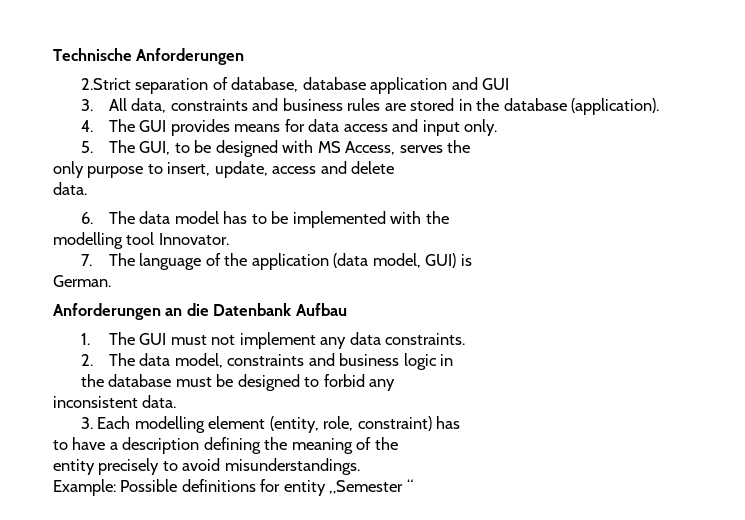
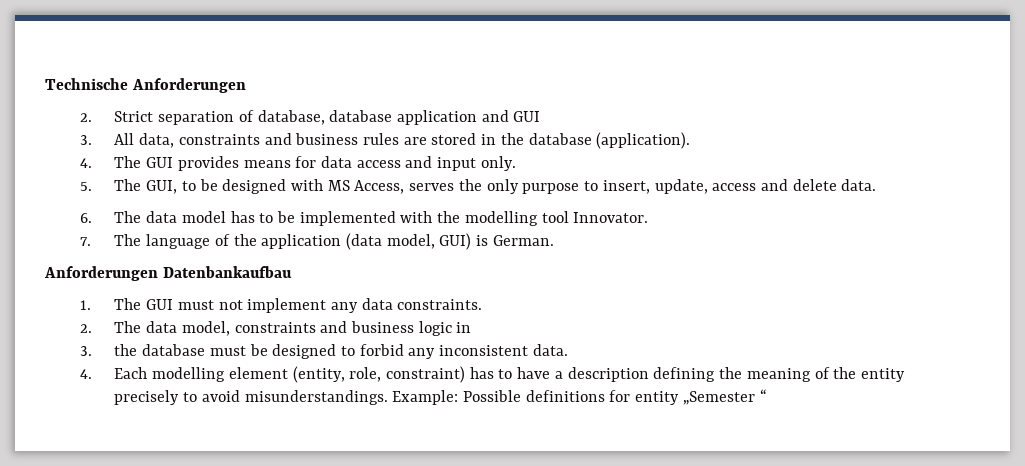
- 2.Strict separation of database, database application and GUI
+ 2. Strict separation of database, database application and GUI
- 5. The GUI, to be designed with MS Access, serves the
- only purpose to insert, update, access and delete
- data.
+ 5. The GUI, to be designed with MS Access, serves the only purpose to insert, update, access and delete data.
- 6. The data model has to be implemented with the
- modelling tool Innovator.
+ 6. The data model has to be implemented with the modelling tool Innovator.
- 7. The language of the application (data model, GUI) is
- German.
+ 7. The language of the application (data model, GUI) is German.
- Anforderungen an die Datenbank Aufbau
+ Anforderungen Datenbankaufbau
- the database must be designed to forbid any
- inconsistent data.
+ 3. the database must be designed to forbid any inconsistent data.
- 3. Each modelling element (entity, role, constraint) has
- to have a description defining the meaning of the
- entity precisely to avoid misunderstandings.
- Example: Possible definitions for entity „Semester “
+ 4. Each modelling element (entity, role, constraint) has to have a description defining the meaning of the entity precisely to avoid misunderstandings. Example: Possible definitions for entity „Semester “

